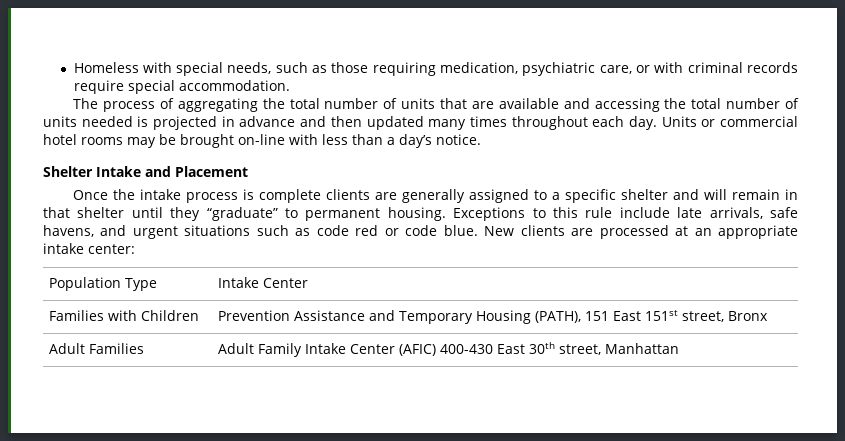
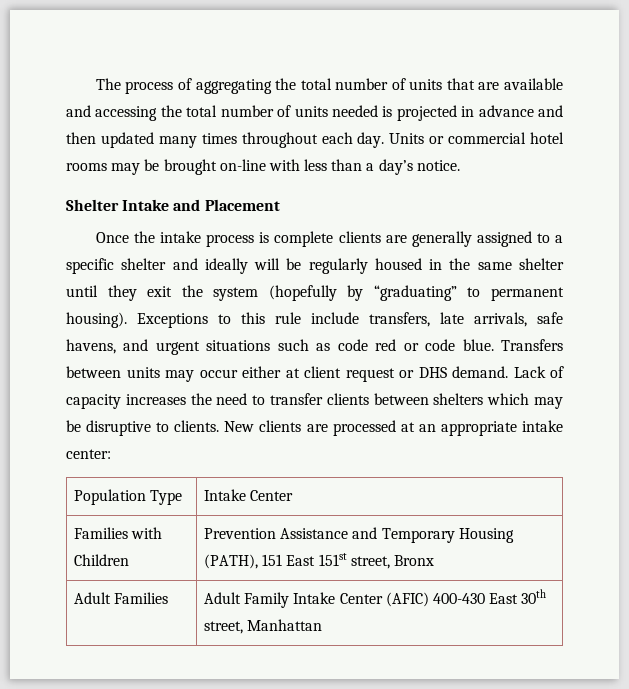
- Homeless with special needs, such as those requiring medication, psychiatric care, or with criminal records require special accommodation.
- Once the intake process is complete clients are generally assigned to a specific shelter and will remain in that shelter until they “graduate” to permanent housing.
+ Once the intake process is complete clients are generally assigned to a specific shelter and ideally will be regularly housed in the same shelter until they exit the system (hopefully by “graduating” to permanent housing).
- Exceptions to this rule include late arrivals, safe havens, and urgent situations such as code red or code blue.
+ Exceptions to this rule include transfers, late arrivals, safe havens, and urgent situations such as code red or code blue.
+ Transfers between units may occur either at client request or DHS demand. Lack of capacity increases the need to transfer clients between shelters which may be disruptive to clients.

